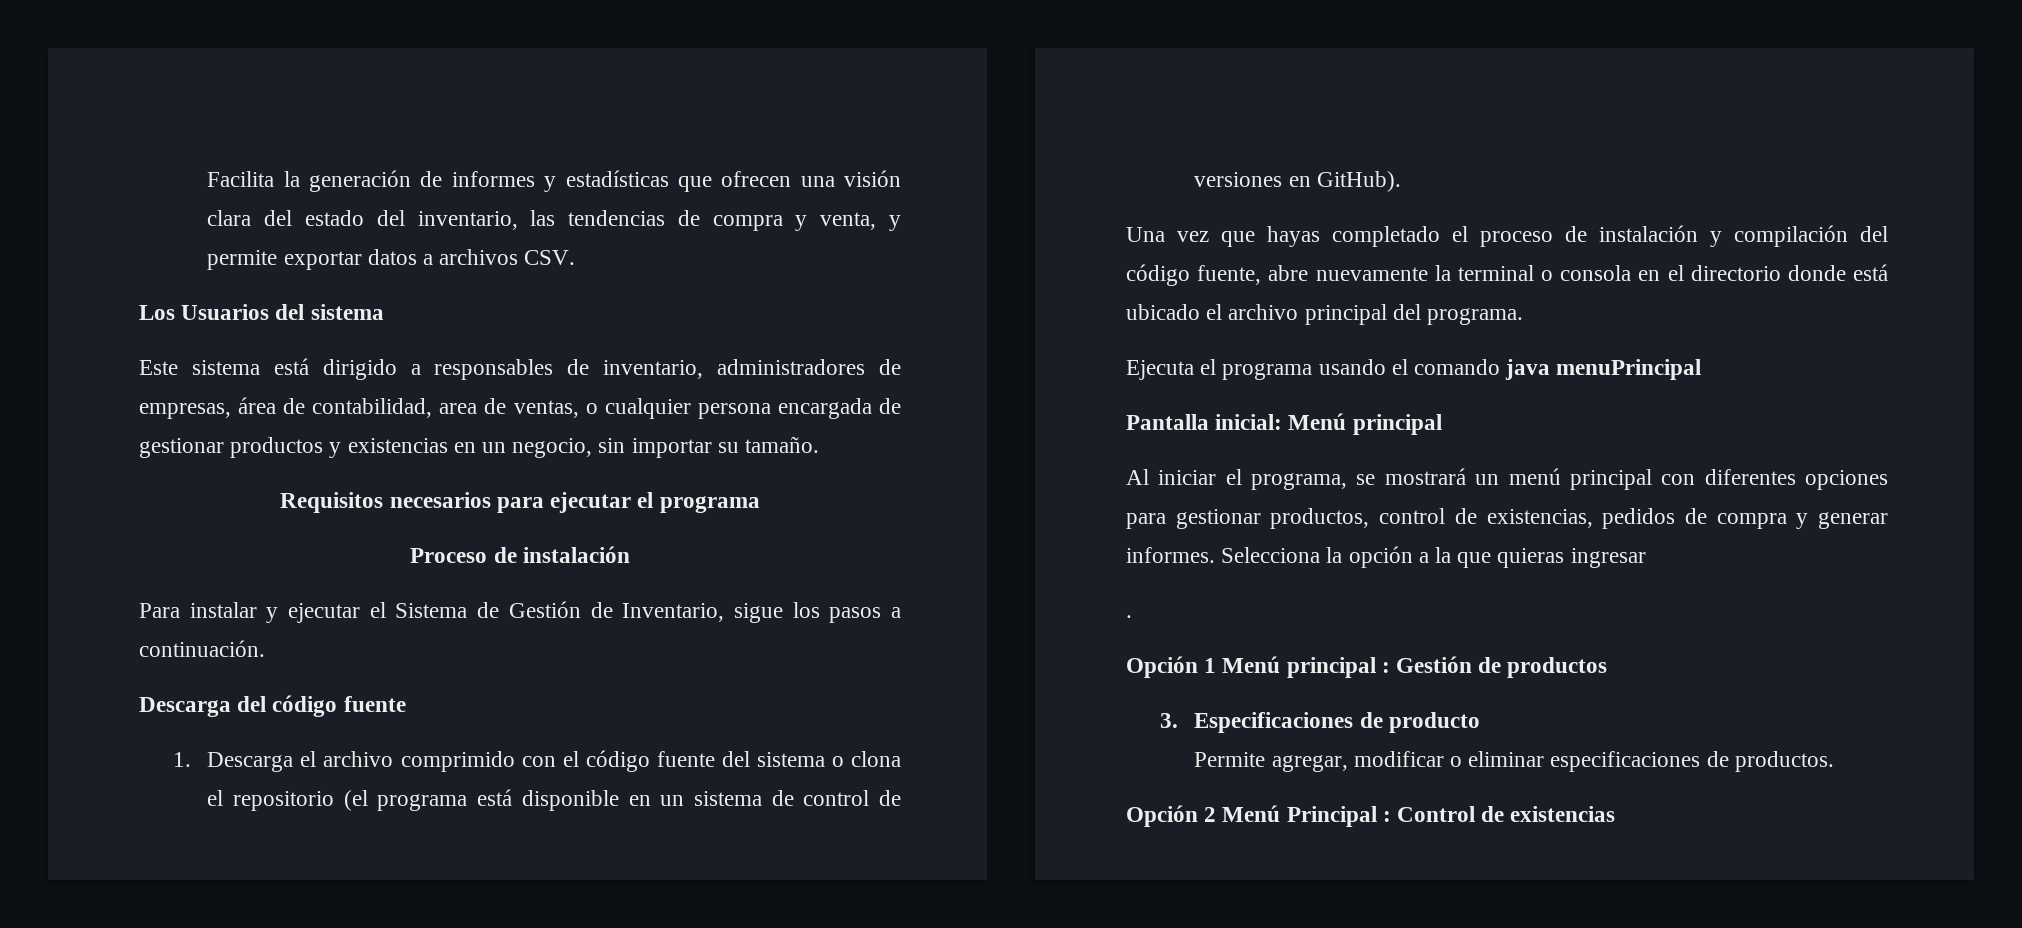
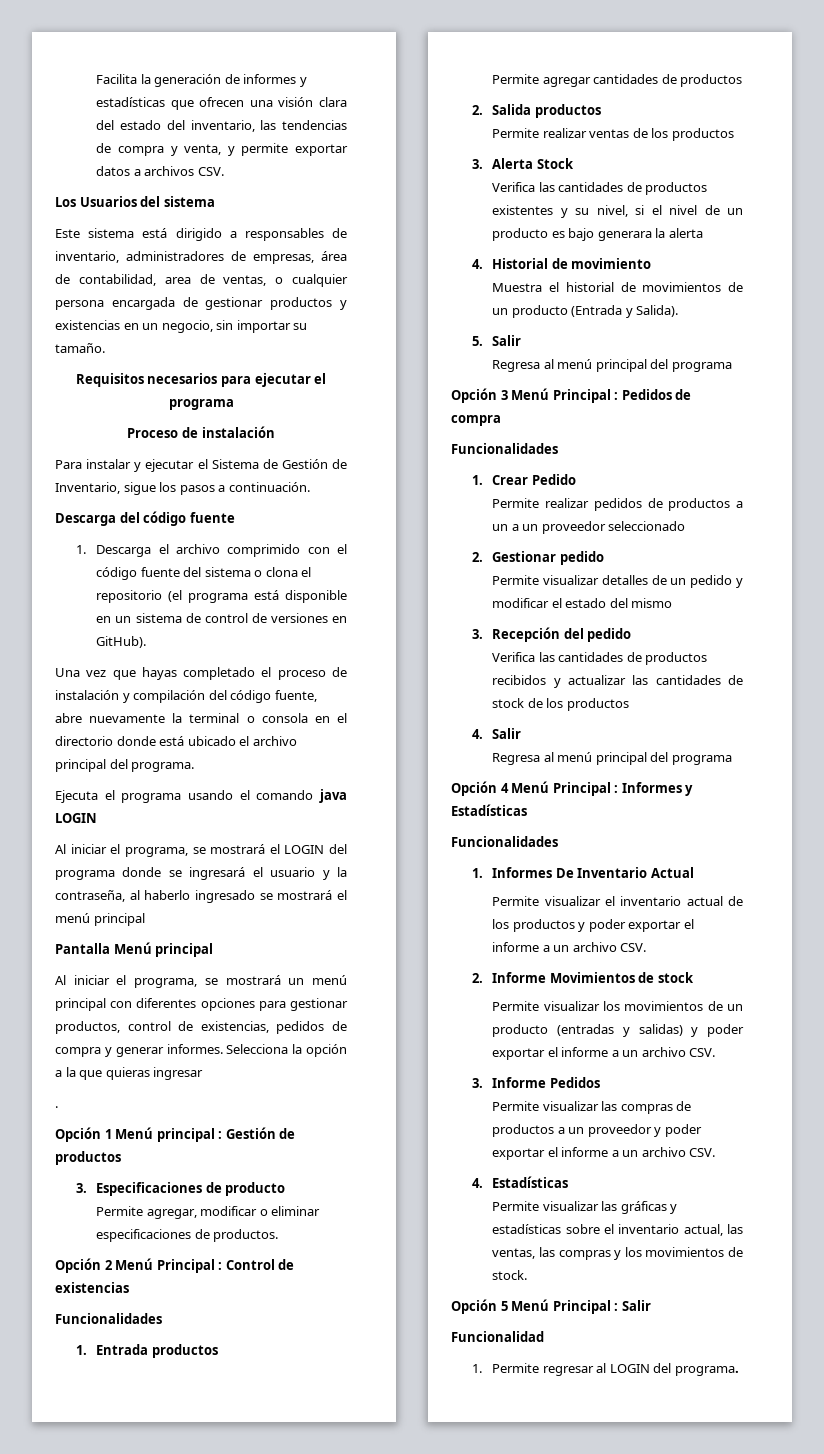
- Ejecuta el programa usando el comando java menuPrincipal
+ Ejecuta el programa usando el comando java LOGIN
+ Al iniciar el programa, se mostrará el LOGIN del programa donde se ingresará el usuario y la contraseña, al haberlo ingresado se mostrará el menú principal
- Pantalla inicial: Menú principal
+ Pantalla Menú principal
  Opción 2 Menú Principal : Control de existencias
+ Funcionalidades
+ 1. Entrada productos
+ Permite agregar cantidades de productos
+ 2. Salida productos
+ Permite realizar ventas de los productos
+ 3. Alerta Stock
+ Verifica las cantidades de productos existentes y su nivel, si el nivel de un producto es bajo generara la alerta
+ 4. Historial de movimiento
+ Muestra el historial de movimientos de un producto (Entrada y Salida).
+ 5. Salir
+ Regresa al menú principal del programa
+ Opción 3 Menú Principal : Pedidos de compra
+ Funcionalidades
+ 1. Crear Pedido
+ Permite realizar pedidos de productos a un a un proveedor seleccionado
+ 2. Gestionar pedido
+ Permite visualizar detalles de un pedido y modificar el estado del mismo
+ 3. Recepción del pedido
+ Verifica las cantidades de productos recibidos y actualizar las cantidades de stock de los productos
+ 4. Salir
+ Regresa al menú principal del programa
+ Opción 4 Menú Principal : Informes y Estadísticas
+ Funcionalidades
+ 1. Informes De Inventario Actual
+ Permite visualizar el inventario actual de los productos y poder exportar el informe a un archivo CSV.
+ 2. Informe Movimientos de stock
+ Permite visualizar los movimientos de un producto (entradas y salidas) y poder exportar el informe a un archivo CSV.
+ 3. Informe Pedidos
+ Permite visualizar las compras de productos a un proveedor y poder exportar el informe a un archivo CSV.
+ 4. Estadísticas
+ Permite visualizar las gráficas y estadísticas sobre el inventario actual, las ventas, las compras y los movimientos de stock.
+ Opción 5 Menú Principal : Salir
+ Funcionalidad
+ 1. Permite regresar al LOGIN del programa.

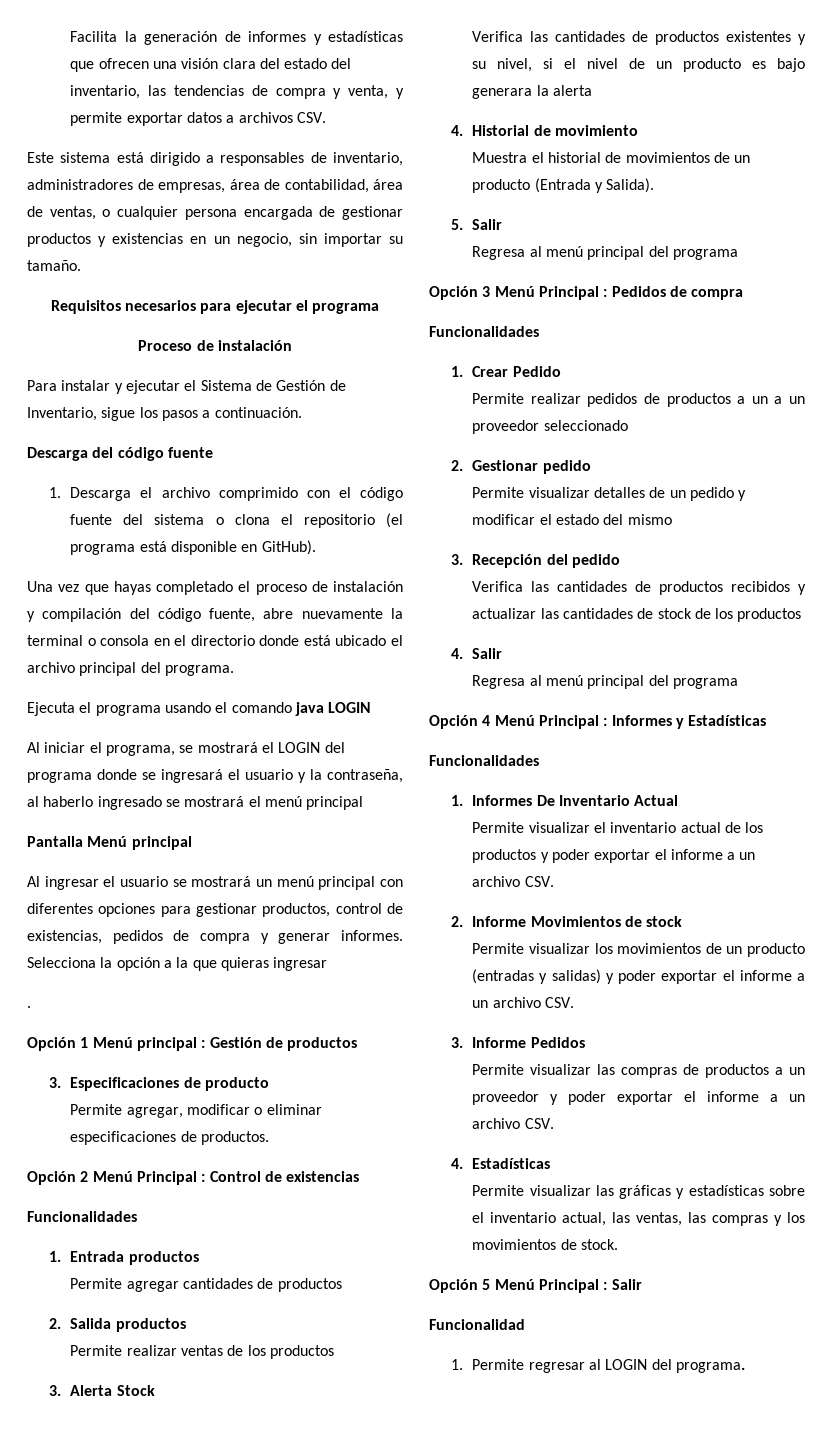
- Los Usuarios del sistema
- Este sistema está dirigido a responsables de inventario, administradores de empresas, área de contabilidad, area de ventas, o cualquier persona encargada de gestionar productos y existencias en un negocio, sin importar su tamaño.
+ Este sistema está dirigido a responsables de inventario, administradores de empresas, área de contabilidad, área de ventas, o cualquier persona encargada de gestionar productos y existencias en un negocio, sin importar su tamaño.
- 1. Descarga el archivo comprimido con el código fuente del sistema o clona el repositorio (el programa está disponible en un sistema de control de versiones en GitHub).
+ 1. Descarga el archivo comprimido con el código fuente del sistema o clona el repositorio (el programa está disponible en GitHub).
- Al iniciar el programa, se mostrará un menú principal con diferentes opciones para gestionar productos, control de existencias, pedidos de compra y generar informes.
+ Al ingresar el usuario se mostrará un menú principal con diferentes opciones para gestionar productos, control de existencias, pedidos de compra y generar informes.

